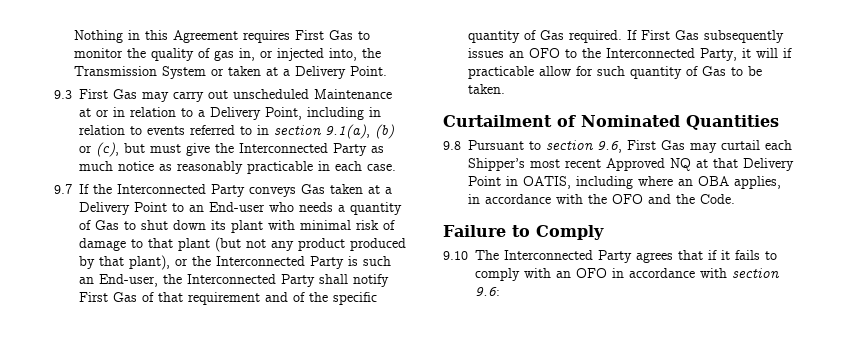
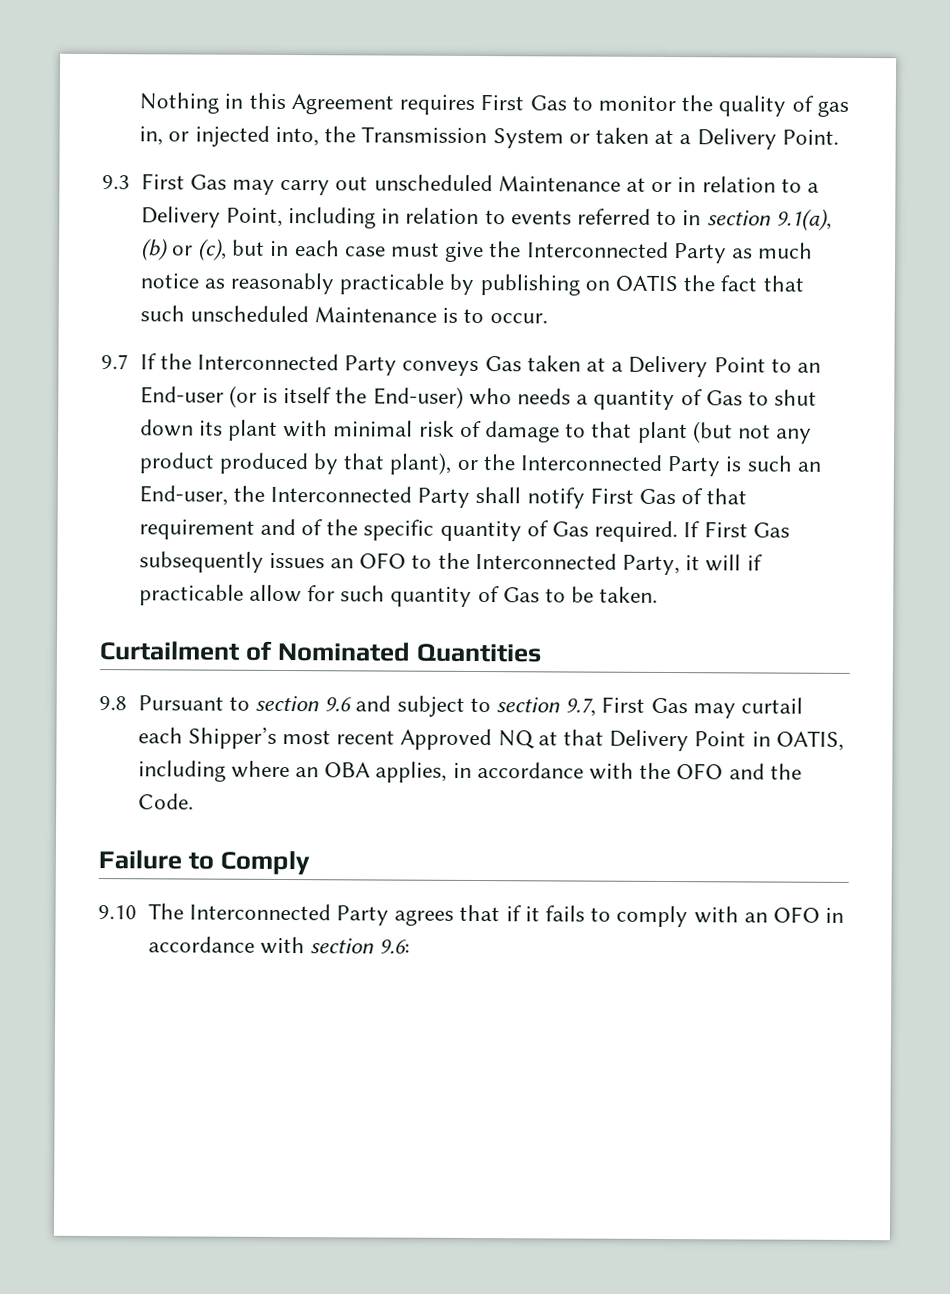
- 9.3 First Gas may carry out unscheduled Maintenance at or in relation to a Delivery Point, including in relation to events referred to in section 9.1(a), (b) or (c), but must give the Interconnected Party as much notice as reasonably practicable in each case.
+ 9.3 First Gas may carry out unscheduled Maintenance at or in relation to a Delivery Point, including in relation to events referred to in section 9.1(a), (b) or (c), but in each case must give the Interconnected Party as much notice as reasonably practicable by publishing on OATIS the fact that such unscheduled Maintenance is to occur.
- 9.7 If the Interconnected Party conveys Gas taken at a Delivery Point to an End-user who needs a quantity of Gas to shut down its plant with minimal risk of damage to that plant (but not any product produced by that plant), or the Interconnected Party is such an End-user, the Interconnected Party shall notify First Gas of that requirement and of the specific quantity of Gas required.
+ 9.7 If the Interconnected Party conveys Gas taken at a Delivery Point to an End-user (or is itself the End-user) who needs a quantity of Gas to shut down its plant with minimal risk of damage to that plant (but not any product produced by that plant), or the Interconnected Party is such an End-user, the Interconnected Party shall notify First Gas of that requirement and of the specific quantity of Gas required.
- 9.8 Pursuant to section 9.6, First Gas may curtail each Shipper’s most recent Approved NQ at that Delivery Point in OATIS, including where an OBA applies, in accordance with the OFO and the Code.
+ 9.8 Pursuant to section 9.6 and subject to section 9.7, First Gas may curtail each Shipper’s most recent Approved NQ at that Delivery Point in OATIS, including where an OBA applies, in accordance with the OFO and the Code.

